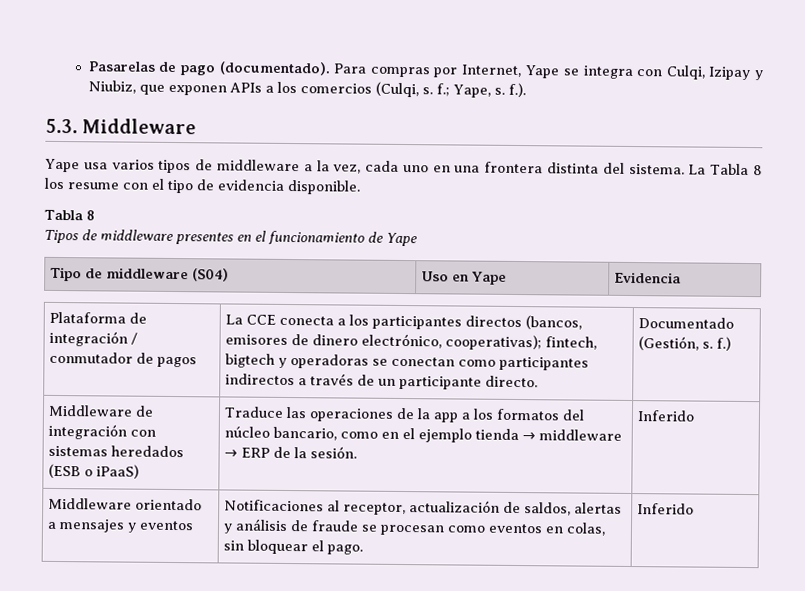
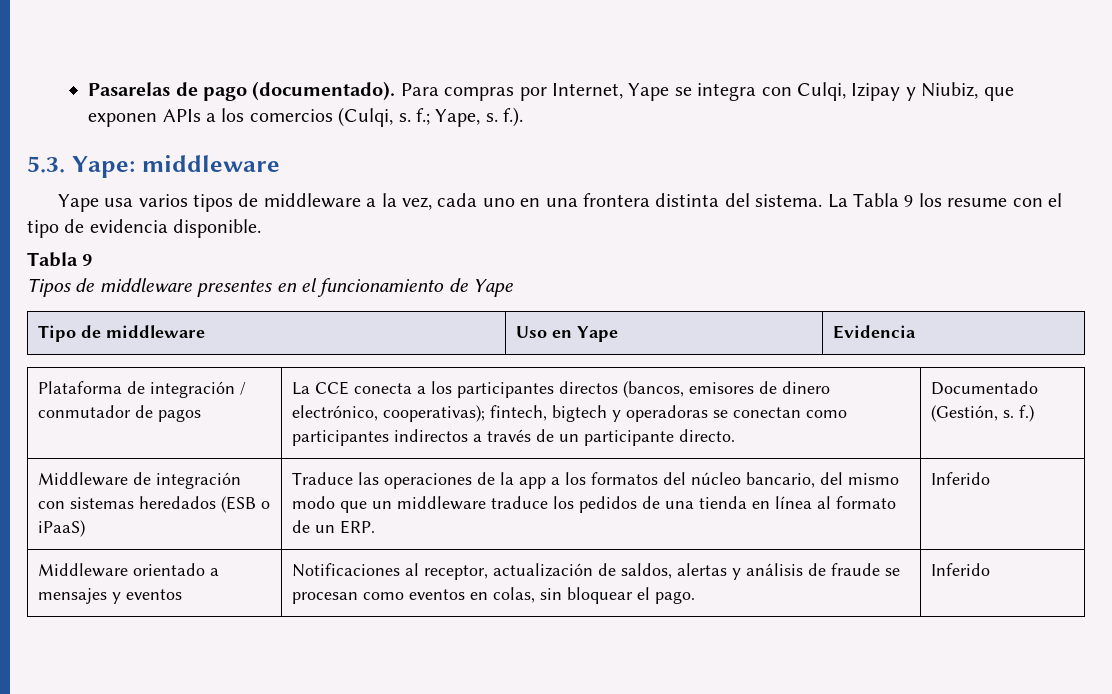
- 5.3. Middleware
+ 5.3. Yape: middleware
- La Tabla 8 los resume con el tipo de evidencia disponible.
- Tabla 8
+ La Tabla 9 los resume con el tipo de evidencia disponible.
+ Tabla 9
- Tipo de middleware (S04) | Uso en Yape | Evidencia
+ Tipo de middleware | Uso en Yape | Evidencia
- Traduce las operaciones de la app a los formatos del núcleo bancario, como en el ejemplo tienda → middleware → ERP de la sesión.
+ Traduce las operaciones de la app a los formatos del núcleo bancario, del mismo modo que un middleware traduce los pedidos de una tienda en línea al formato de un ERP.

